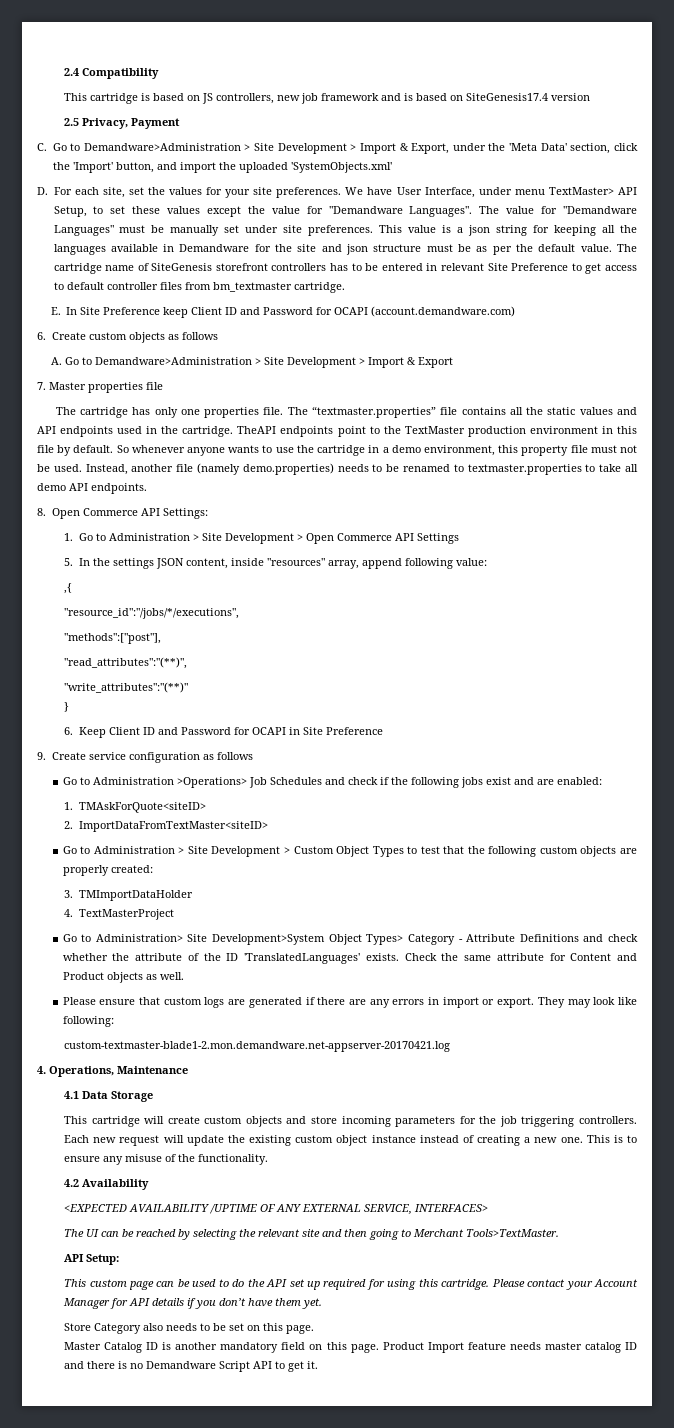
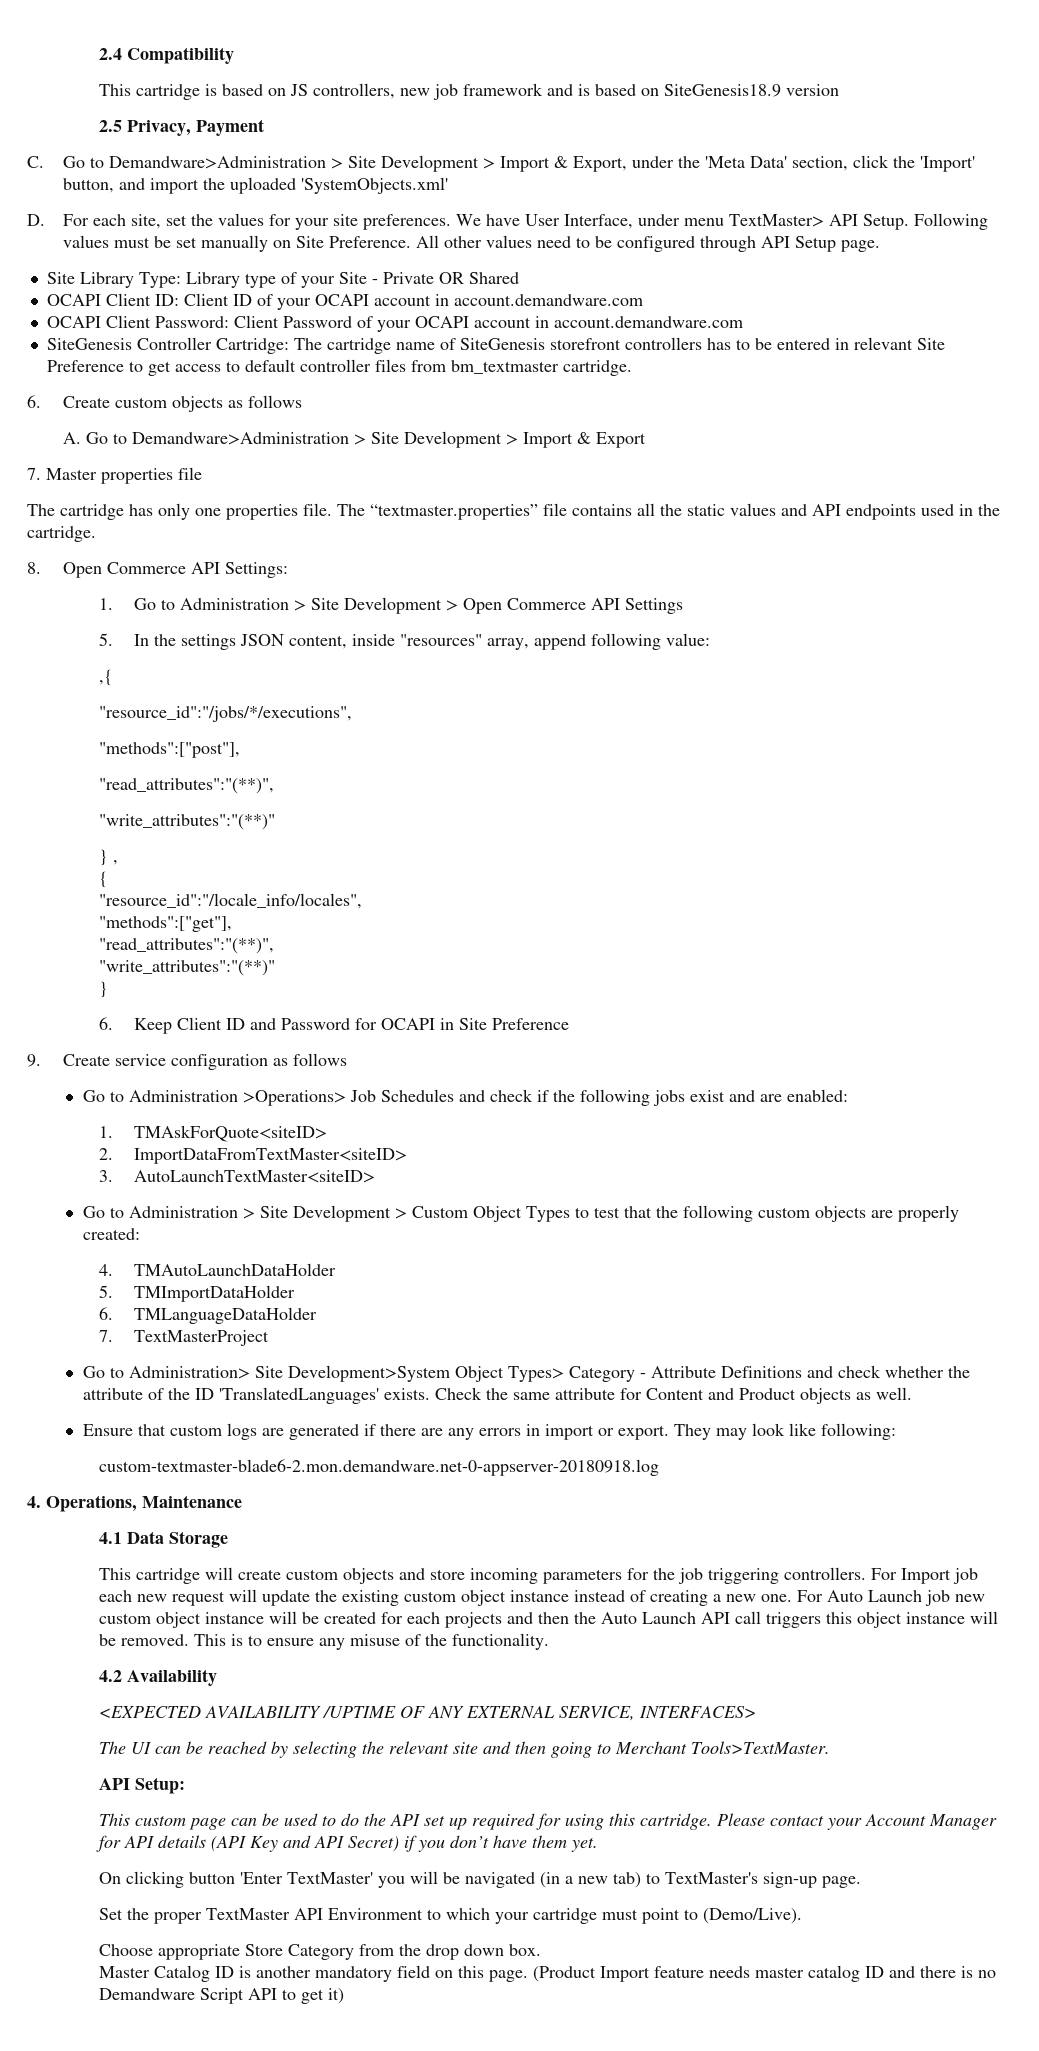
- This cartridge is based on JS controllers, new job framework and is based on SiteGenesis17.4 version
+ This cartridge is based on JS controllers, new job framework and is based on SiteGenesis18.9 version
- We have User Interface, under menu TextMaster> API Setup, to set these values except the value for "Demandware Languages". The value for "Demandware Languages" must be manually set under site preferences. This value is a json string for keeping all the languages available in Demandware for the site and json structure must be as per the default value. The cartridge name of SiteGenesis storefront controllers has to be entered in relevant Site Preference to get access to default controller files from bm_textmaster cartridge.
+ We have User Interface, under menu TextMaster> API Setup. Following values must be set manually on Site Preference. All other values need to be configured through API Setup page.
+ Site Library Type: Library type of your Site - Private OR Shared
+ OCAPI Client ID: Client ID of your OCAPI account in account.demandware.com
+ OCAPI Client Password: Client Password of your OCAPI account in account.demandware.com
+ SiteGenesis Controller Cartridge: The cartridge name of SiteGenesis storefront controllers has to be entered in relevant Site Preference to get access to default controller files from bm_textmaster cartridge.
- E. In Site Preference keep Client ID and Password for OCAPI (account.demandware.com)
- TheAPI endpoints point to the TextMaster production environment in this file by default. So whenever anyone wants to use the cartridge in a demo environment, this property file must not be used. Instead, another file (namely demo.properties) needs to be renamed to textmaster.properties to take all demo API endpoints.
+ } ,
+ {
+ "resource_id":"/locale_info/locales",
+ "methods":["get"],
+ "read_attributes":"(**)",
+ "write_attributes":"(**)"
+ 3. AutoLaunchTextMaster<siteID>
- 3. TMImportDataHolder
- 4. TextMasterProject
+ 4. TMAutoLaunchDataHolder
+ 5. TMImportDataHolder
+ 6. TMLanguageDataHolder
+ 7. TextMasterProject
- Please ensure that custom logs are generated if there are any errors in import or export.
+ Ensure that custom logs are generated if there are any errors in import or export.
- custom-textmaster-blade1-2.mon.demandware.net-appserver-20170421.log
+ custom-textmaster-blade6-2.mon.demandware.net-0-appserver-20180918.log
- Each new request will update the existing custom object instance instead of creating a new one.
+ For Import job each new request will update the existing custom object instance instead of creating a new one.
+ For Auto Launch job new custom object instance will be created for each projects and then the Auto Launch API call triggers this object instance will be removed.
- Please contact your Account Manager for API details if you don’t have them yet.
+ Please contact your Account Manager for API details (API Key and API Secret) if you don’t have them yet.
- Store Category also needs to be set on this page.
+ On clicking button 'Enter TextMaster' you will be navigated (in a new tab) to TextMaster's sign-up page.
+ Set the proper TextMaster API Environment to which your cartridge must point to (Demo/Live).
+ Choose appropriate Store Category from the drop down box.
- Product Import feature needs master catalog ID and there is no Demandware Script API to get it.
+ (Product Import feature needs master catalog ID and there is no Demandware Script API to get it)

